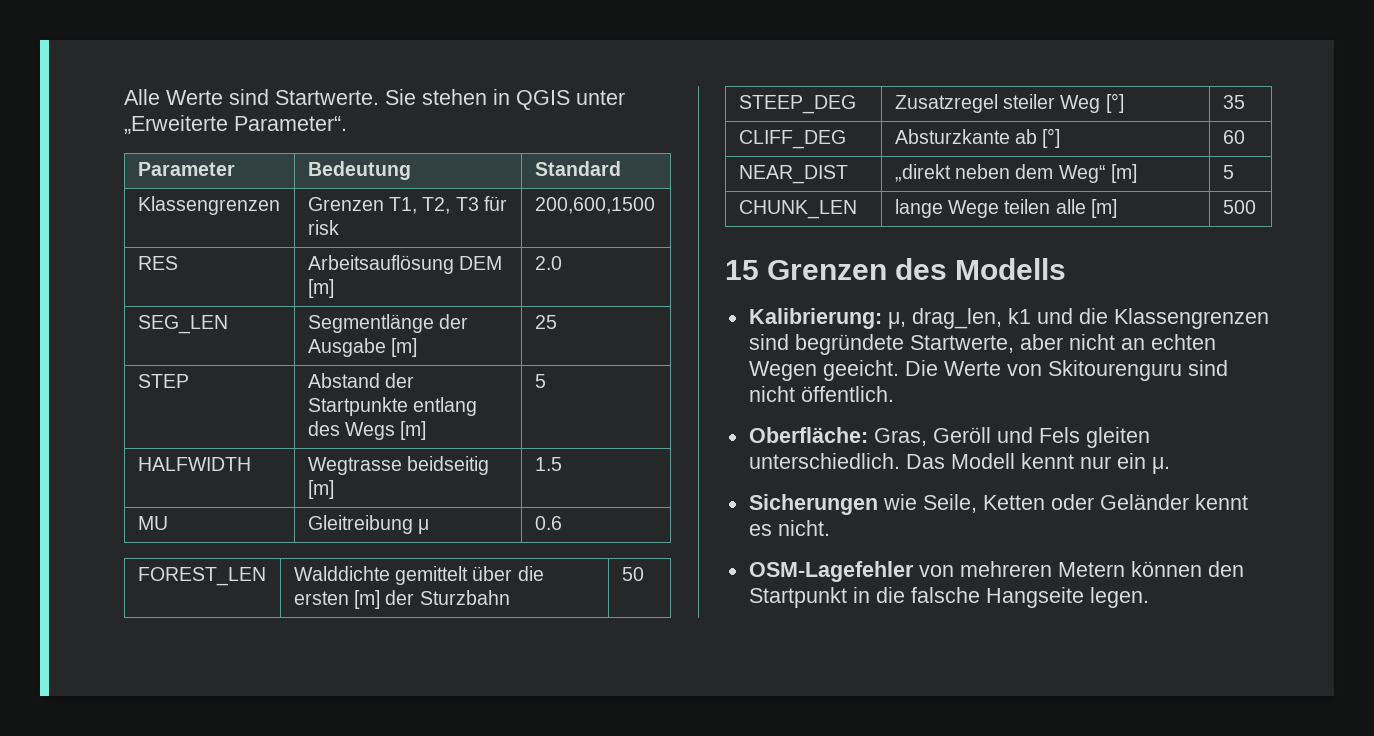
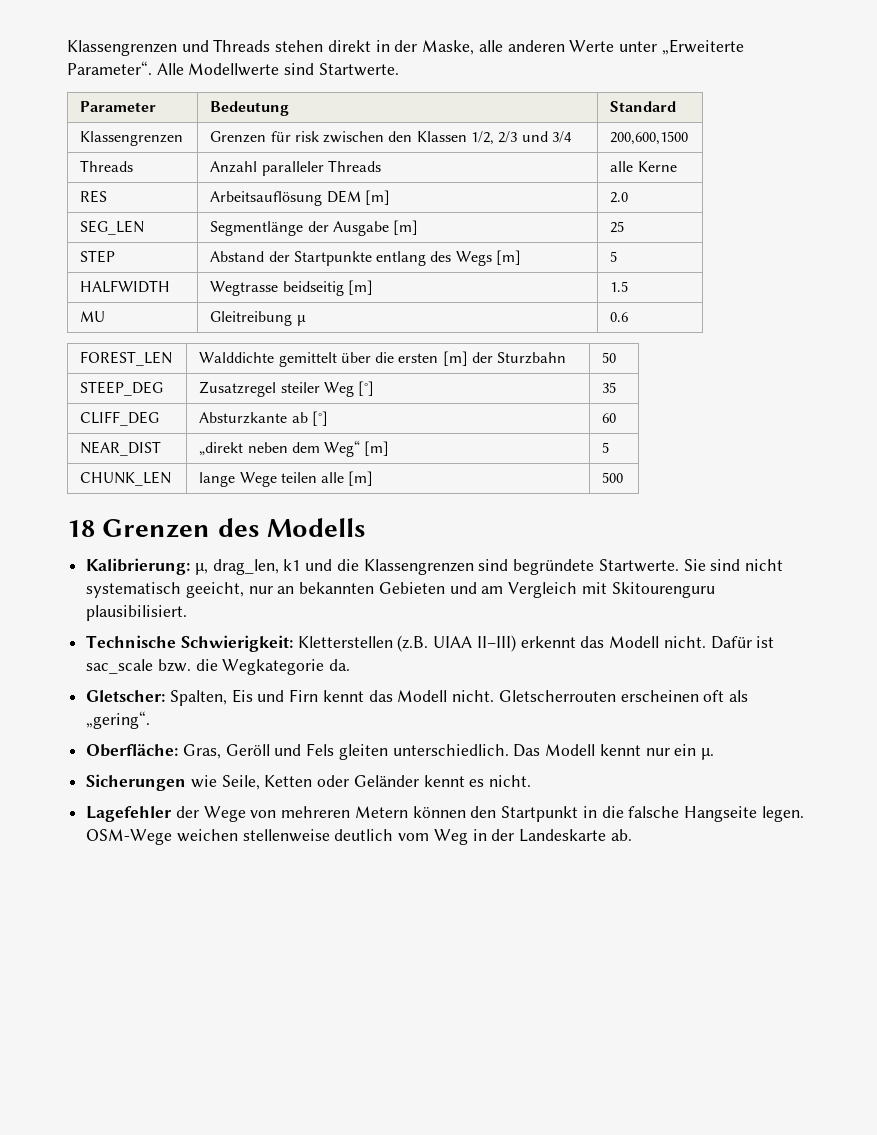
- Alle Werte sind Startwerte. Sie stehen in QGIS unter „Erweiterte Parameter“.
+ Klassengrenzen und Threads stehen direkt in der Maske, alle anderen Werte unter „Erweiterte Parameter“. Alle Modellwerte sind Startwerte.
- Klassengrenzen | Grenzen T1, T2, T3 für risk | 200,600,1500
+ Klassengrenzen | Grenzen für risk zwischen den Klassen 1/2, 2/3 und 3/4 | 200,600,1500
+ Threads | Anzahl paralleler Threads | alle Kerne
- 15 Grenzen des Modells
+ 18 Grenzen des Modells
- Kalibrierung: μ, drag_len, k1 und die Klassengrenzen sind begründete Startwerte, aber nicht an echten Wegen geeicht. Die Werte von Skitourenguru sind nicht öffentlich.
+ Kalibrierung: μ, drag_len, k1 und die Klassengrenzen sind begründete Startwerte. Sie sind nicht systematisch geeicht, nur an bekannten Gebieten und am Vergleich mit Skitourenguru plausibilisiert.
+ Technische Schwierigkeit: Kletterstellen (z.B. UIAA II–III) erkennt das Modell nicht. Dafür ist sac_scale bzw. die Wegkategorie da.
+ Gletscher: Spalten, Eis und Firn kennt das Modell nicht. Gletscherrouten erscheinen oft als „gering“.
- OSM-Lagefehler von mehreren Metern können den Startpunkt in die falsche Hangseite legen.
+ Lagefehler der Wege von mehreren Metern können den Startpunkt in die falsche Hangseite legen.
+ OSM-Wege weichen stellenweise deutlich vom Weg in der Landeskarte ab.

